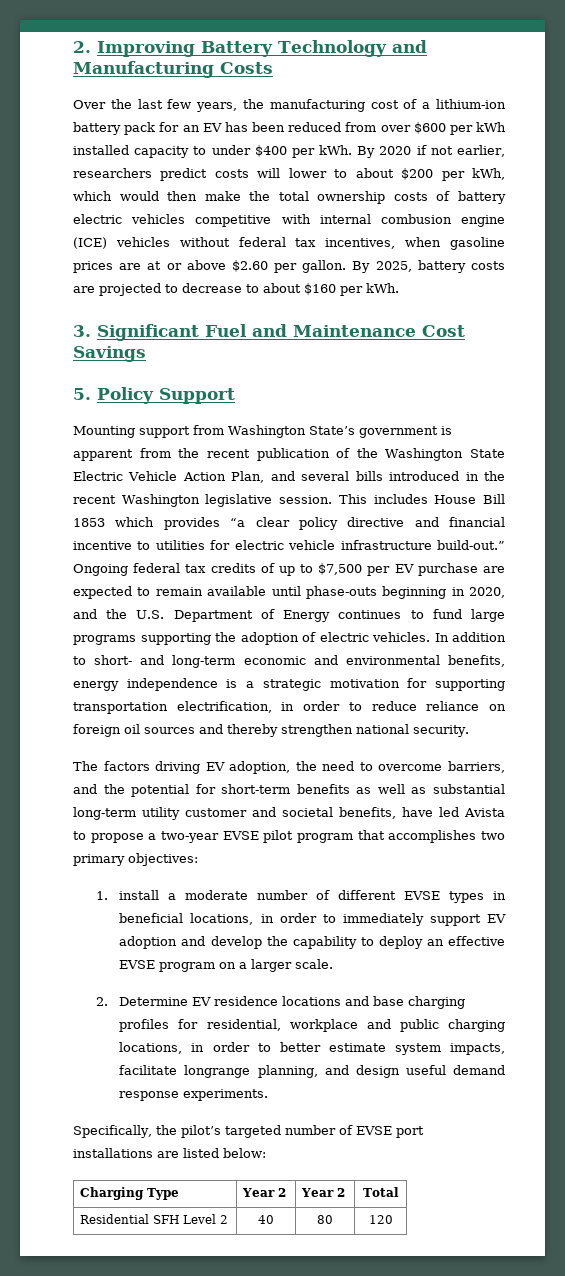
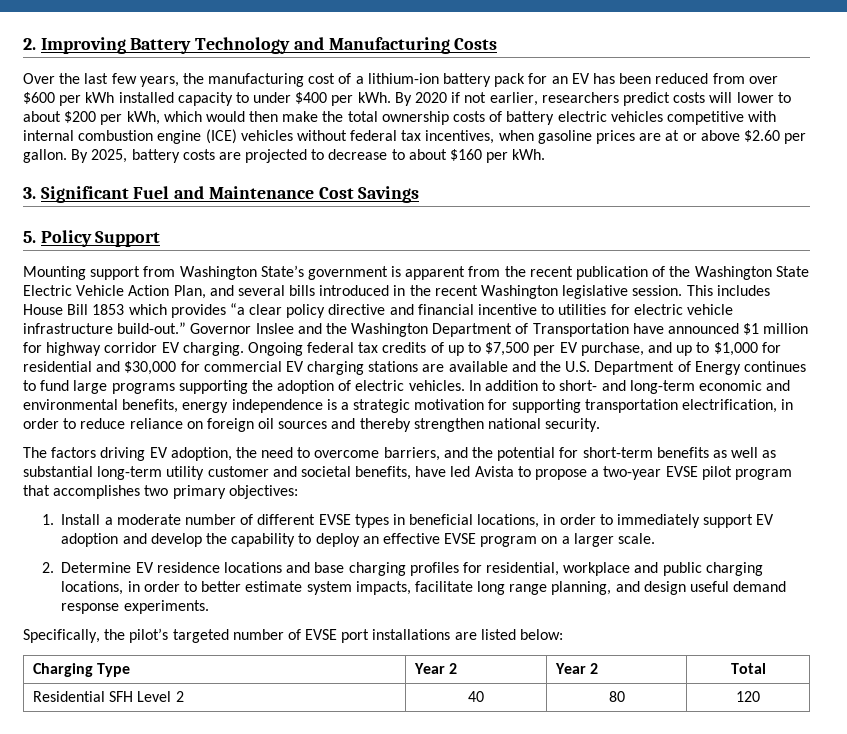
- By 2020 if not earlier, researchers predict costs will lower to about $200 per kWh, which would then make the total ownership costs of battery electric vehicles competitive with internal combusion engine (ICE) vehicles without federal tax incentives, when gasoline prices are at or above $2.60 per gallon.
+ By 2020 if not earlier, researchers predict costs will lower to about $200 per kWh, which would then make the total ownership costs of battery electric vehicles competitive with internal combustion engine (ICE) vehicles without federal tax incentives, when gasoline prices are at or above $2.60 per gallon.
+ Governor Inslee and the Washington Department of Transportation have announced $1 million for highway corridor EV charging.
- Ongoing federal tax credits of up to $7,500 per EV purchase are expected to remain available until phase-outs beginning in 2020, and the U.S. Department of Energy continues to fund large programs supporting the adoption of electric vehicles.
+ Ongoing federal tax credits of up to $7,500 per EV purchase, and up to $1,000 for residential and $30,000 for commercial EV charging stations are available and the U.S. Department of Energy continues to fund large programs supporting the adoption of electric vehicles.
- 1. install a moderate number of different EVSE types in beneficial locations, in order to immediately support EV adoption and develop the capability to deploy an effective EVSE program on a larger scale.
+ 1. Install a moderate number of different EVSE types in beneficial locations, in order to immediately support EV adoption and develop the capability to deploy an effective EVSE program on a larger scale.
- 2. Determine EV residence locations and base charging profiles for residential, workplace and public charging locations, in order to better estimate system impacts, facilitate longrange planning, and design useful demand response experiments.
+ 2. Determine EV residence locations and base charging profiles for residential, workplace and public charging locations, in order to better estimate system impacts, facilitate long range planning, and design useful demand response experiments.

